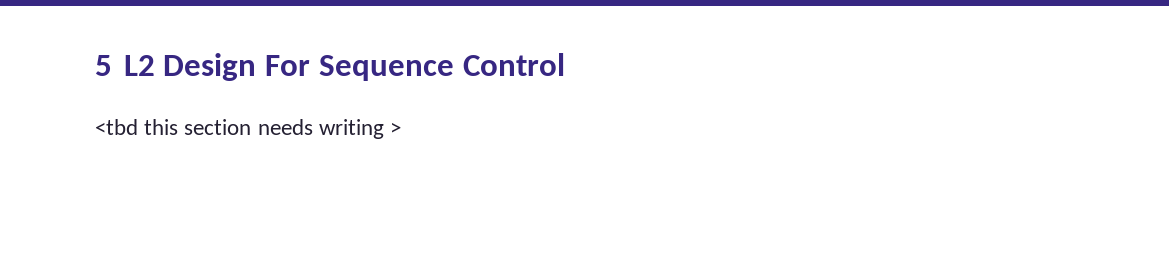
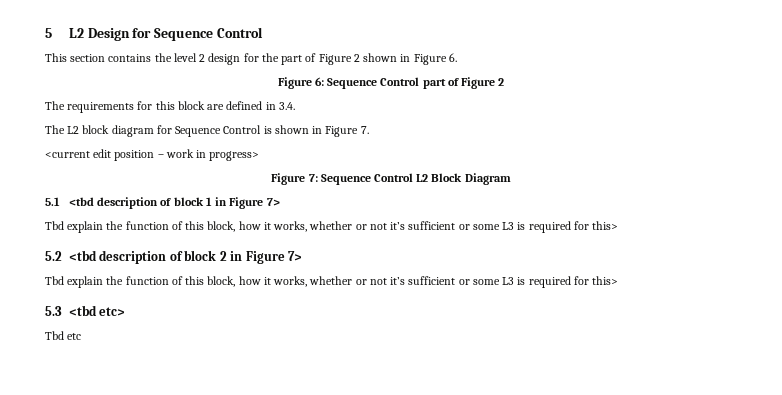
- 5 L2 Design For Sequence Control
+ 5 L2 Design for Sequence Control
- <tbd this section needs writing >
+ This section contains the level 2 design for the part of Figure 2 shown in Figure 6.
+ Figure 6: Sequence Control part of Figure 2
+ The requirements for this block are defined in 3.4.
+ The L2 block diagram for Sequence Control is shown in Figure 7.
+ <current edit position – work in progress>
+ Figure 7: Sequence Control L2 Block Diagram
+ 5.1 <tbd description of block 1 in Figure 7>
+ Tbd explain the function of this block, how it works, whether or not it’s sufficient or some L3 is required for this>
+ 5.2 <tbd description of block 2 in Figure 7>
+ Tbd explain the function of this block, how it works, whether or not it’s sufficient or some L3 is required for this>
+ 5.3 <tbd etc>
+ Tbd etc

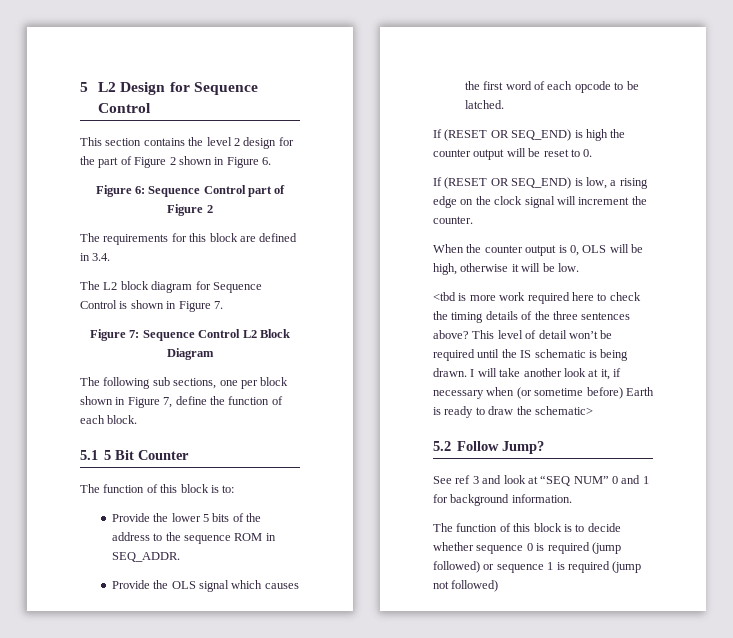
- <current edit position – work in progress>
- 5.1 <tbd description of block 1 in Figure 7>
- Tbd explain the function of this block, how it works, whether or not it’s sufficient or some L3 is required for this>
- 5.2 <tbd description of block 2 in Figure 7>
- Tbd explain the function of this block, how it works, whether or not it’s sufficient or some L3 is required for this>
- 5.3 <tbd etc>
- Tbd etc
+ The following sub sections, one per block shown in Figure 7, define the function of each block.
+ 5.1 5 Bit Counter
+ The function of this block is to:
+ Provide the lower 5 bits of the address to the sequence ROM in SEQ_ADDR.
+ Provide the OLS signal which causes the first word of each opcode to be latched.
+ If (RESET OR SEQ_END) is high the counter output will be reset to 0.
+ If (RESET OR SEQ_END) is low, a rising edge on the clock signal will increment the counter.
+ When the counter output is 0, OLS will be high, otherwise it will be low.
+ <tbd is more work required here to check the timing details of the three sentences above? This level of detail won’t be required until the IS schematic is being drawn. I will take another look at it, if necessary when (or sometime before) Earth is ready to draw the schematic>
+ 5.2 Follow Jump?
+ See ref 3 and look at “SEQ NUM” 0 and 1 for background information.
+ The function of this block is to decide whether sequence 0 is required (jump followed) or sequence 1 is required (jump not followed)

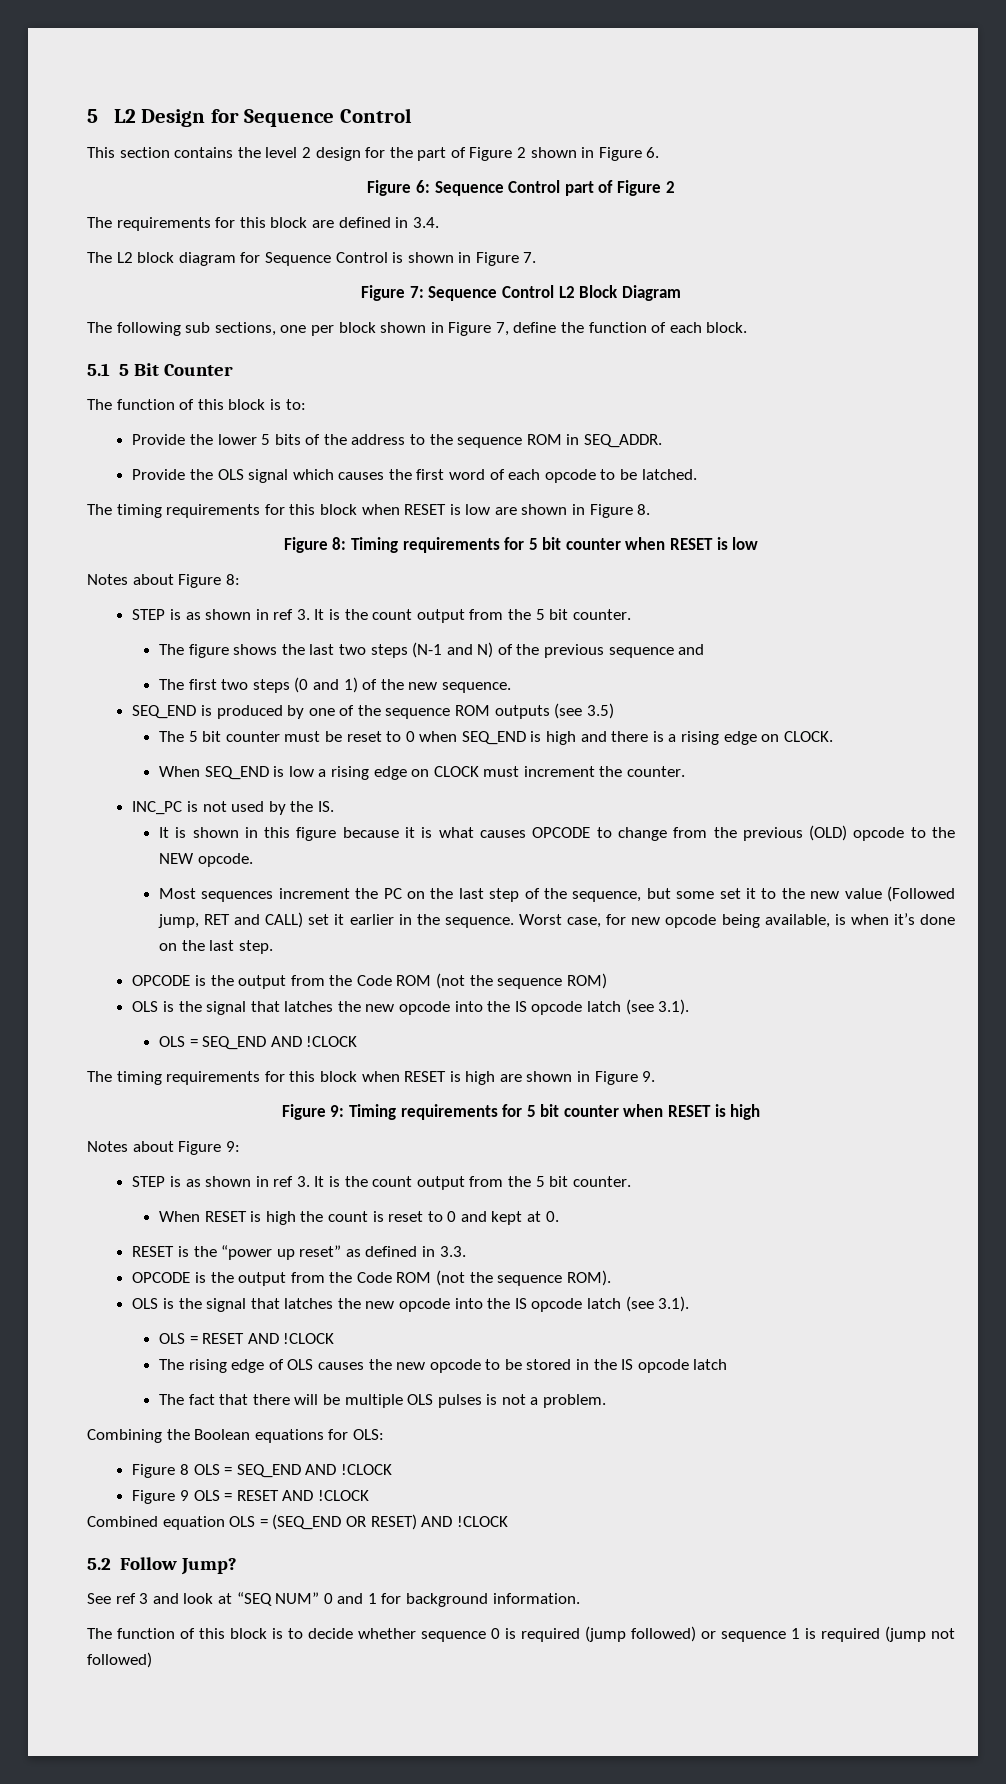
- If (RESET OR SEQ_END) is high the counter output will be reset to 0.
- If (RESET OR SEQ_END) is low, a rising edge on the clock signal will increment the counter.
- When the counter output is 0, OLS will be high, otherwise it will be low.
- <tbd is more work required here to check the timing details of the three sentences above? This level of detail won’t be required until the IS schematic is being drawn. I will take another look at it, if necessary when (or sometime before) Earth is ready to draw the schematic>
+ The timing requirements for this block when RESET is low are shown in Figure 8.
+ Figure 8: Timing requirements for 5 bit counter when RESET is low
+ Notes about Figure 8:
+ STEP is as shown in ref 3. It is the count output from the 5 bit counter.
+ The figure shows the last two steps (N-1 and N) of the previous sequence and
+ The first two steps (0 and 1) of the new sequence.
+ SEQ_END is produced by one of the sequence ROM outputs (see 3.5)
+ The 5 bit counter must be reset to 0 when SEQ_END is high and there is a rising edge on CLOCK.
+ When SEQ_END is low a rising edge on CLOCK must increment the counter.
+ INC_PC is not used by the IS.
+ It is shown in this figure because it is what causes OPCODE to change from the previous (OLD) opcode to the NEW opcode.
+ Most sequences increment the PC on the last step of the sequence, but some set it to the new value (Followed jump, RET and CALL) set it earlier in the sequence. Worst case, for new opcode being available, is when it’s done on the last step.
+ OPCODE is the output from the Code ROM (not the sequence ROM)
+ OLS is the signal that latches the new opcode into the IS opcode latch (see 3.1).
+ OLS = SEQ_END AND !CLOCK
+ The timing requirements for this block when RESET is high are shown in Figure 9.
+ Figure 9: Timing requirements for 5 bit counter when RESET is high
+ Notes about Figure 9:
+ STEP is as shown in ref 3. It is the count output from the 5 bit counter.
+ When RESET is high the count is reset to 0 and kept at 0.
+ RESET is the “power up reset” as defined in 3.3.
+ OPCODE is the output from the Code ROM (not the sequence ROM).
+ OLS is the signal that latches the new opcode into the IS opcode latch (see 3.1).
+ OLS = RESET AND !CLOCK
+ The rising edge of OLS causes the new opcode to be stored in the IS opcode latch
+ The fact that there will be multiple OLS pulses is not a problem.
+ Combining the Boolean equations for OLS:
+ Figure 8 OLS = SEQ_END AND !CLOCK
+ Figure 9 OLS = RESET AND !CLOCK
+ Combined equation OLS = (SEQ_END OR RESET) AND !CLOCK

